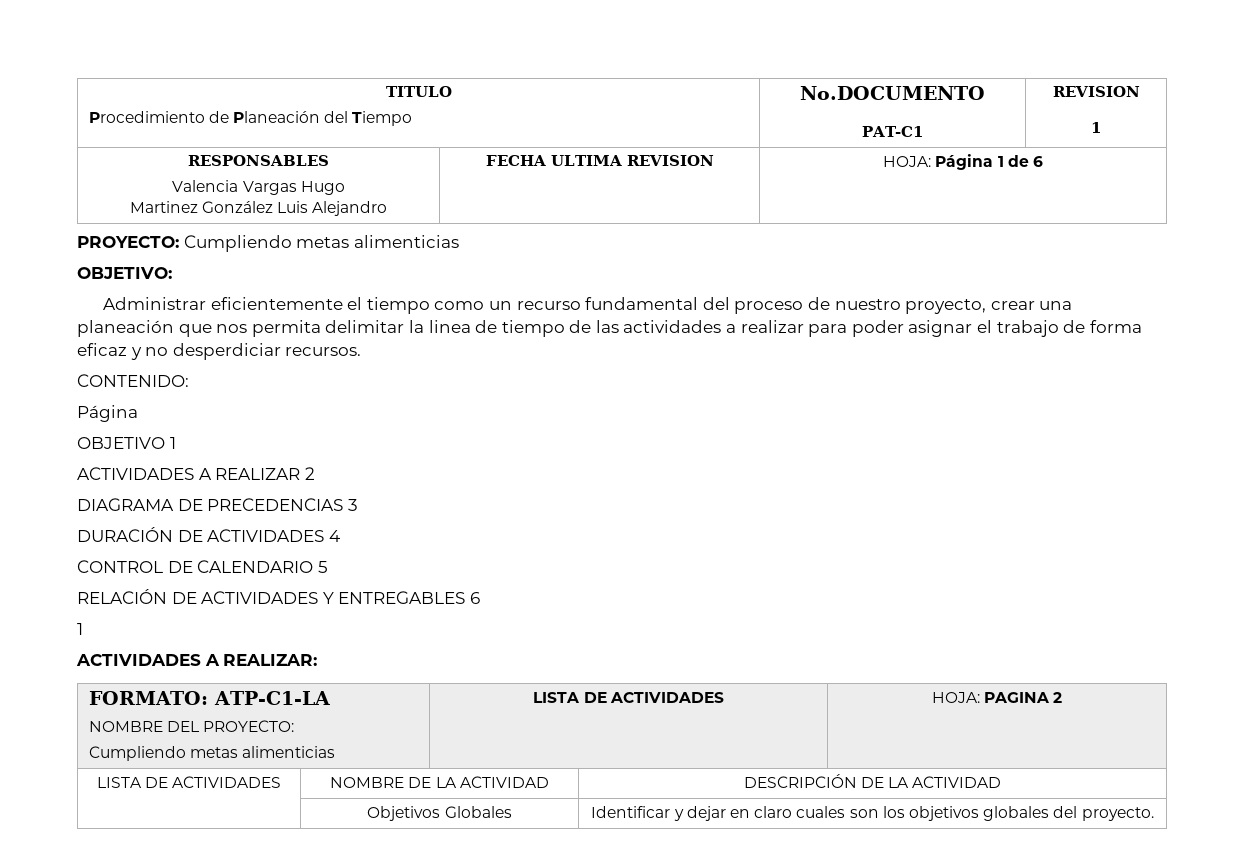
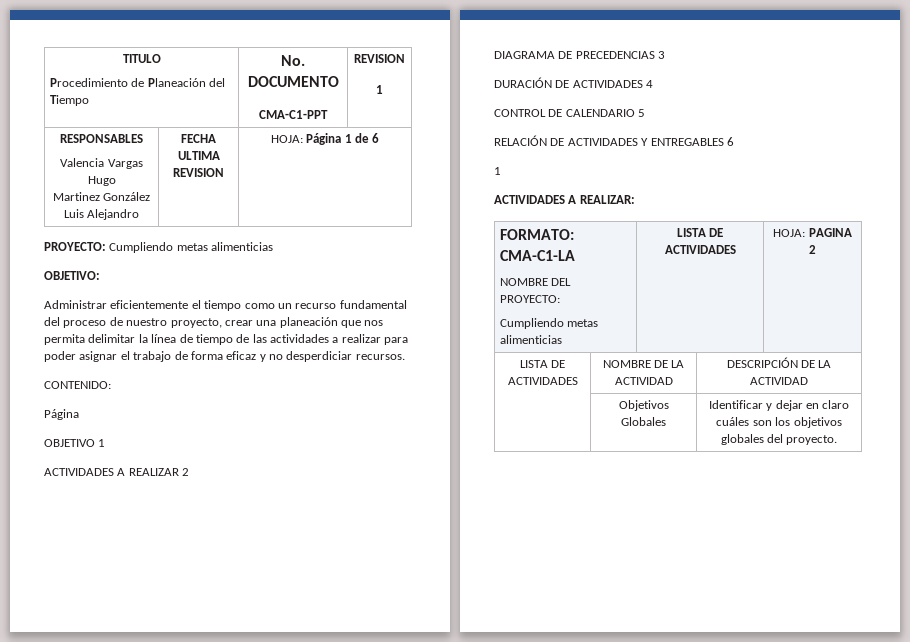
  TITULO
- Procedimiento de Planeación del Tiempo | No.DOCUMENTO
- PAT-C1 | REVISION
+ Procedimiento de Planeación del Tiempo | No. DOCUMENTO
+ CMA-C1-PPT | REVISION
- Administrar eficientemente el tiempo como un recurso fundamental del proceso de nuestro proyecto, crear una planeación que nos permita delimitar la linea de tiempo de las actividades a realizar para poder asignar el trabajo de forma eficaz y no desperdiciar recursos.
+ Administrar eficientemente el tiempo como un recurso fundamental del proceso de nuestro proyecto, crear una planeación que nos permita delimitar la línea de tiempo de las actividades a realizar para poder asignar el trabajo de forma eficaz y no desperdiciar recursos.
- FORMATO: ATP-C1-LA
+ FORMATO: CMA-C1-LA
- | Objetivos Globales | Identificar y dejar en claro cuales son los objetivos globales del proyecto.
+ | Objetivos Globales | Identificar y dejar en claro cuáles son los objetivos globales del proyecto.

